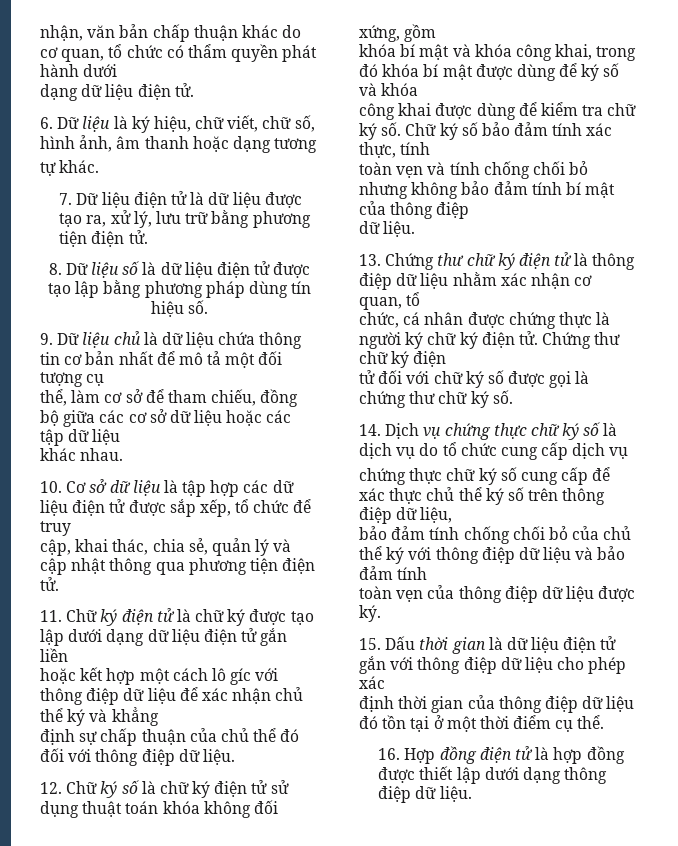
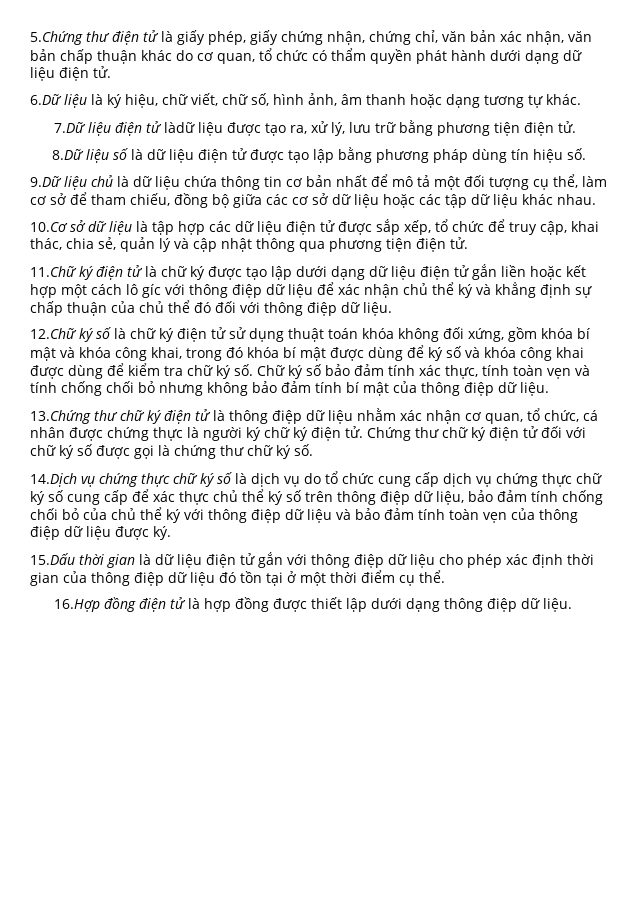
- nhận, văn bản chấp thuận khác do cơ quan, tổ chức có thẩm quyền phát hành dưới
- dạng dữ liệu điện tử.
+ 5.Chứng thư điện tử là giấy phép, giấy chứng nhận, chứng chỉ, văn bản xác nhận, văn bản chấp thuận khác do cơ quan, tổ chức có thẩm quyền phát hành dưới dạng dữ liệu điện tử.
- 6. Dữ liệu là ký hiệu, chữ viết, chữ số, hình ảnh, âm thanh hoặc dạng tương
- tự khác.
+ 6.Dữ liệu là ký hiệu, chữ viết, chữ số, hình ảnh, âm thanh hoặc dạng tương tự khác.
- 7. Dữ liệu điện tử là dữ liệu được tạo ra, xử lý, lưu trữ bằng phương tiện điện tử.
+ 7.Dữ liệu điện tử làdữ liệu được tạo ra, xử lý, lưu trữ bằng phương tiện điện tử.
- 8. Dữ liệu số là dữ liệu điện tử được tạo lập bằng phương pháp dùng tín hiệu số.
+ 8.Dữ liệu số là dữ liệu điện tử được tạo lập bằng phương pháp dùng tín hiệu số.
- 9. Dữ liệu chủ là dữ liệu chứa thông tin cơ bản nhất để mô tả một đối tượng cụ
- thể, làm cơ sở để tham chiếu, đồng bộ giữa các cơ sở dữ liệu hoặc các tập dữ liệu
- khác nhau.
+ 9.Dữ liệu chủ là dữ liệu chứa thông tin cơ bản nhất để mô tả một đối tượng cụ thể, làm cơ sở để tham chiếu, đồng bộ giữa các cơ sở dữ liệu hoặc các tập dữ liệu khác nhau.
- 10. Cơ sở dữ liệu là tập hợp các dữ liệu điện tử được sắp xếp, tổ chức để truy
- cập, khai thác, chia sẻ, quản lý và cập nhật thông qua phương tiện điện tử.
+ 10.Cơ sở dữ liệu là tập hợp các dữ liệu điện tử được sắp xếp, tổ chức để truy cập, khai thác, chia sẻ, quản lý và cập nhật thông qua phương tiện điện tử.
- 11. Chữ ký điện tử là chữ ký được tạo lập dưới dạng dữ liệu điện tử gắn liền
- hoặc kết hợp một cách lô gíc với thông điệp dữ liệu để xác nhận chủ thể ký và khẳng
- định sự chấp thuận của chủ thể đó đối với thông điệp dữ liệu.
+ 11.Chữ ký điện tử là chữ ký được tạo lập dưới dạng dữ liệu điện tử gắn liền hoặc kết hợp một cách lô gíc với thông điệp dữ liệu để xác nhận chủ thể ký và khẳng định sự chấp thuận của chủ thể đó đối với thông điệp dữ liệu.
- 12. Chữ ký số là chữ ký điện tử sử dụng thuật toán khóa không đối xứng, gồm
- khóa bí mật và khóa công khai, trong đó khóa bí mật được dùng để ký số và khóa
- công khai được dùng để kiểm tra chữ ký số.
+ 12.Chữ ký số là chữ ký điện tử sử dụng thuật toán khóa không đối xứng, gồm khóa bí mật và khóa công khai, trong đó khóa bí mật được dùng để ký số và khóa công khai được dùng để kiểm tra chữ ký số.
- Chữ ký số bảo đảm tính xác thực, tính
- toàn vẹn và tính chống chối bỏ nhưng không bảo đảm tính bí mật của thông điệp
- dữ liệu.
- 13. Chứng thư chữ ký điện tử là thông điệp dữ liệu nhằm xác nhận cơ quan, tổ
- chức, cá nhân được chứng thực là người ký chữ ký điện tử. Chứng thư chữ ký điện
- tử đối với chữ ký số được gọi là chứng thư chữ ký số.
+ Chữ ký số bảo đảm tính xác thực, tính toàn vẹn và tính chống chối bỏ nhưng không bảo đảm tính bí mật của thông điệp dữ liệu.
+ 13.Chứng thư chữ ký điện tử là thông điệp dữ liệu nhằm xác nhận cơ quan, tổ chức, cá nhân được chứng thực là người ký chữ ký điện tử. Chứng thư chữ ký điện tử đối với chữ ký số được gọi là chứng thư chữ ký số.
- 14. Dịch vụ chứng thực chữ ký số là dịch vụ do tổ chức cung cấp dịch vụ
- chứng thực chữ ký số cung cấp để xác thực chủ thể ký số trên thông điệp dữ liệu,
- bảo đảm tính chống chối bỏ của chủ thể ký với thông điệp dữ liệu và bảo đảm tính
- toàn vẹn của thông điệp dữ liệu được ký.
+ 14.Dịch vụ chứng thực chữ ký số là dịch vụ do tổ chức cung cấp dịch vụ chứng thực chữ ký số cung cấp để xác thực chủ thể ký số trên thông điệp dữ liệu, bảo đảm tính chống chối bỏ của chủ thể ký với thông điệp dữ liệu và bảo đảm tính toàn vẹn của thông điệp dữ liệu được ký.
- 15. Dấu thời gian là dữ liệu điện tử gắn với thông điệp dữ liệu cho phép xác
- định thời gian của thông điệp dữ liệu đó tồn tại ở một thời điểm cụ thể.
+ 15.Dấu thời gian là dữ liệu điện tử gắn với thông điệp dữ liệu cho phép xác định thời gian của thông điệp dữ liệu đó tồn tại ở một thời điểm cụ thể.
- 16. Hợp đồng điện tử là hợp đồng được thiết lập dưới dạng thông điệp dữ liệu.
+ 16.Hợp đồng điện tử là hợp đồng được thiết lập dưới dạng thông điệp dữ liệu.

